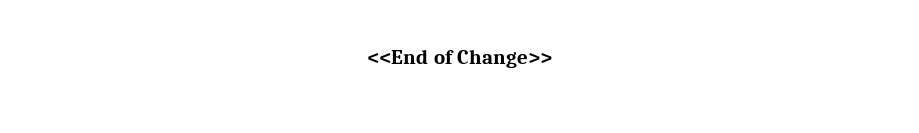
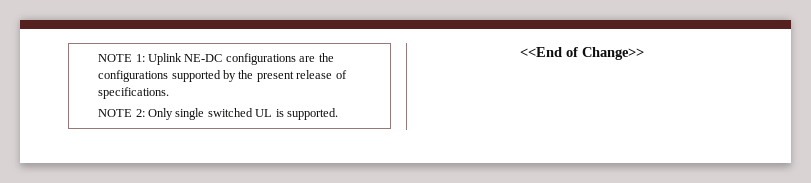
+ NOTE 1: Uplink NE-DC configurations are the configurations supported by the present release of specifications.
+ NOTE 2: Only single switched UL is supported.

